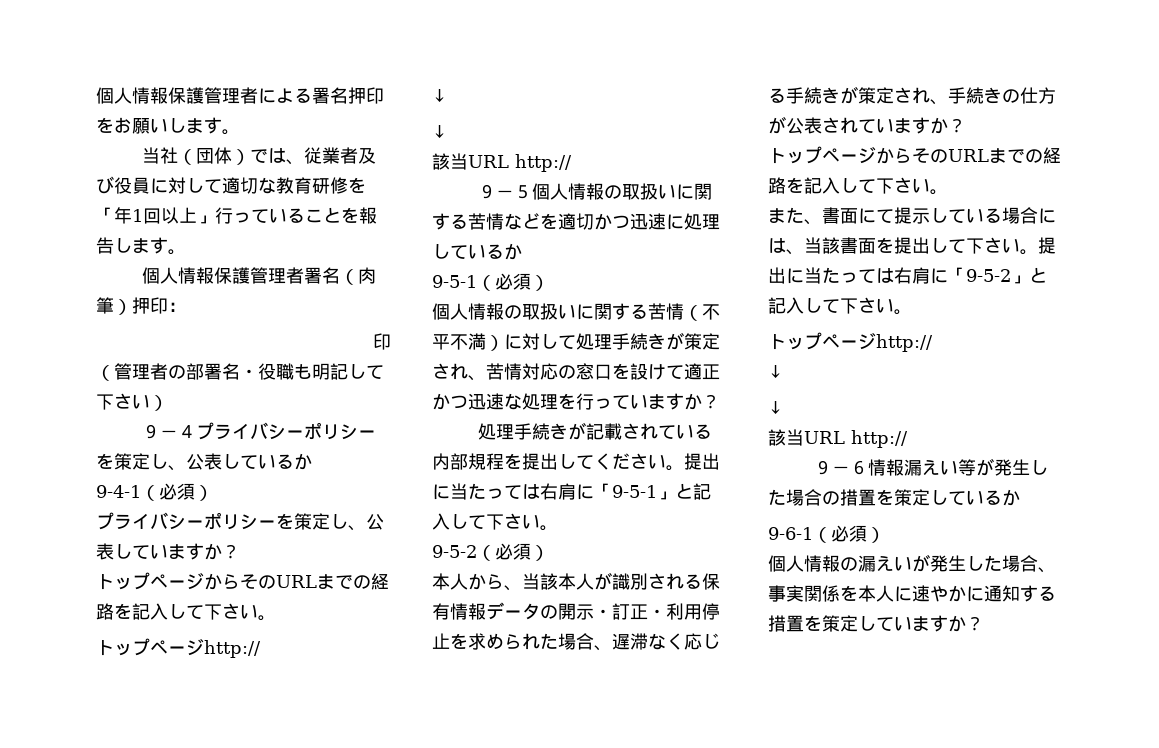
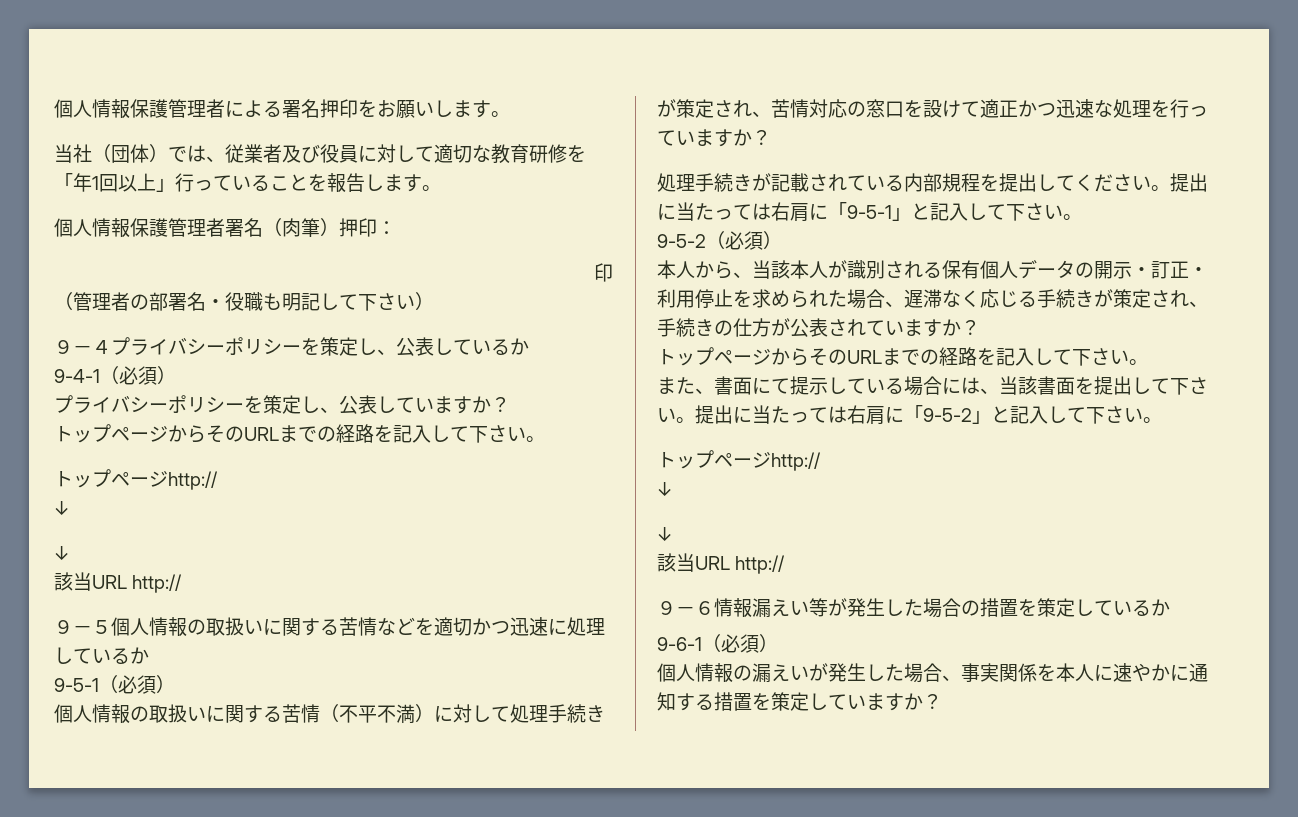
- 本人から、当該本人が識別される保有情報データの開示・訂正・利用停止を求められた場合、遅滞なく応じる手続きが策定され、手続きの仕方が公表されていますか？
+ 本人から、当該本人が識別される保有個人データの開示・訂正・利用停止を求められた場合、遅滞なく応じる手続きが策定され、手続きの仕方が公表されていますか？

